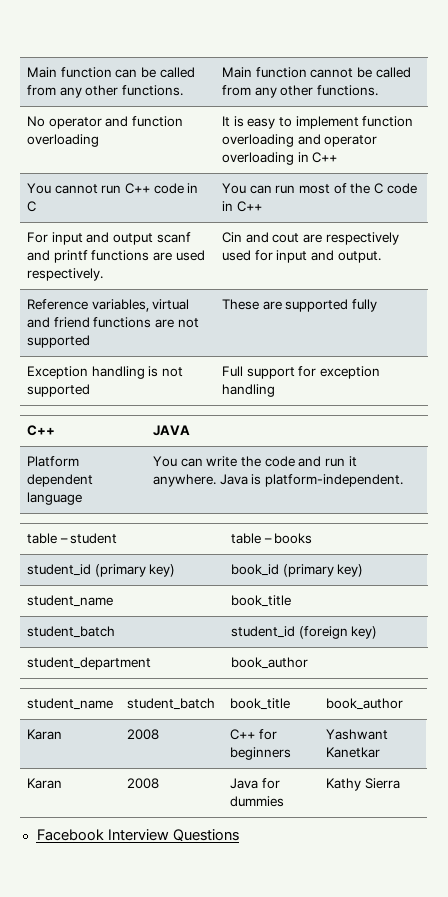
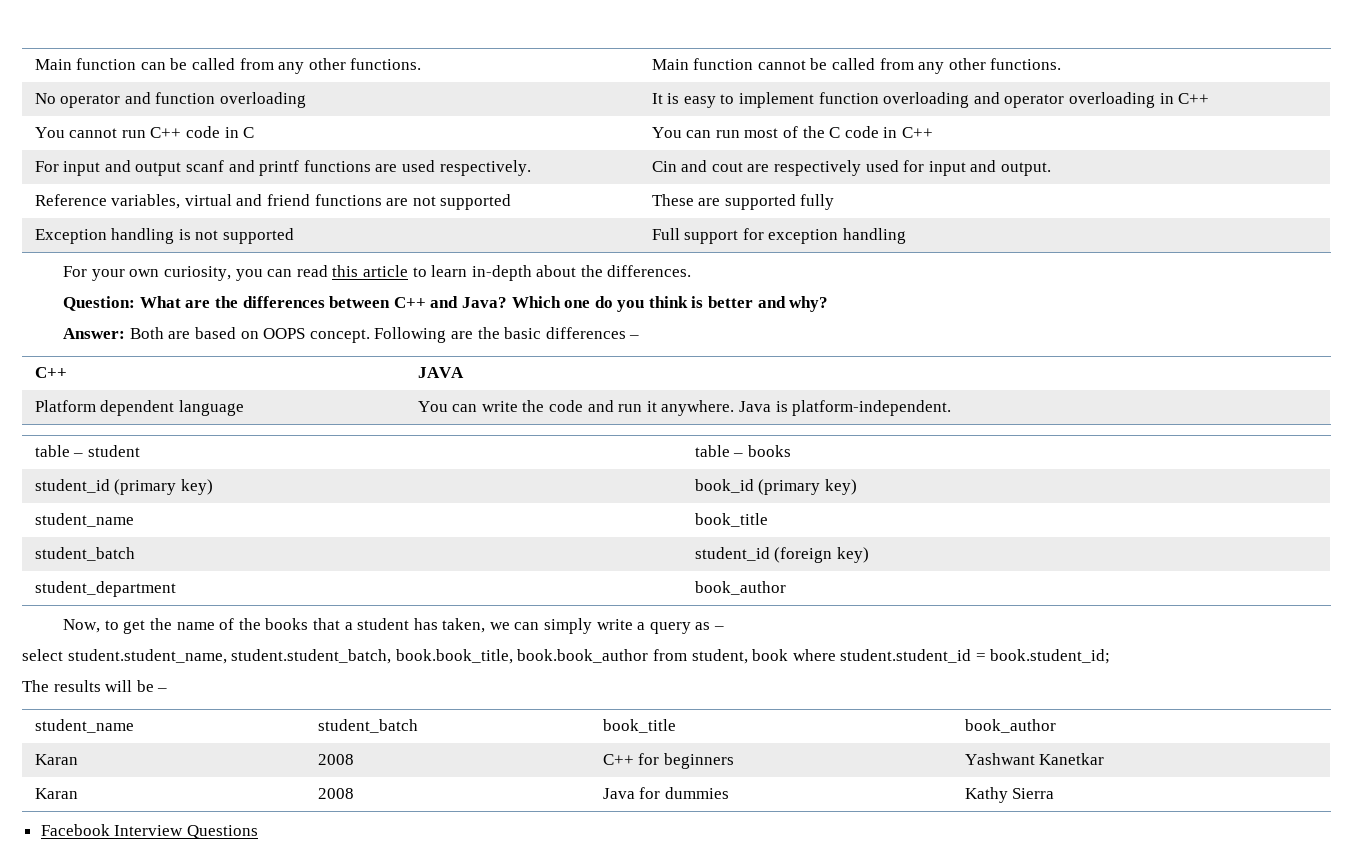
+ For your own curiosity, you can read this article to learn in-depth about the differences.
+ Question: What are the differences between C++ and Java? Which one do you think is better and why?
+ Answer: Both are based on OOPS concept. Following are the basic differences –
+ Now, to get the name of the books that a student has taken, we can simply write a query as –
+ select student.student_name, student.student_batch, book.book_title, book.book_author from student, book where student.student_id = book.student_id;
+ The results will be –

